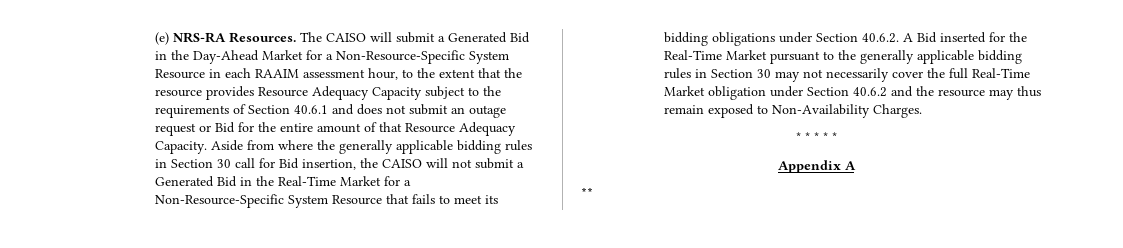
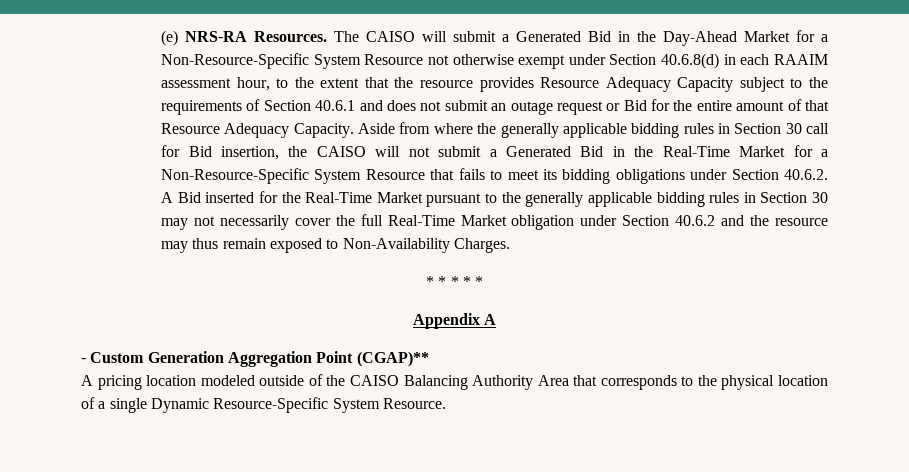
- The CAISO will submit a Generated Bid in the Day-Ahead Market for a Non-Resource-Specific System Resource in each RAAIM assessment hour, to the extent that the resource provides Resource Adequacy Capacity subject to the requirements of Section 40.6.1 and does not submit an outage request or Bid for the entire amount of that Resource Adequacy Capacity.
+ The CAISO will submit a Generated Bid in the Day-Ahead Market for a Non-Resource-Specific System Resource not otherwise exempt under Section 40.6.8(d) in each RAAIM assessment hour, to the extent that the resource provides Resource Adequacy Capacity subject to the requirements of Section 40.6.1 and does not submit an outage request or Bid for the entire amount of that Resource Adequacy Capacity.
- **
+ - Custom Generation Aggregation Point (CGAP)**
+ A pricing location modeled outside of the CAISO Balancing Authority Area that corresponds to the physical location of a single Dynamic Resource-Specific System Resource.

